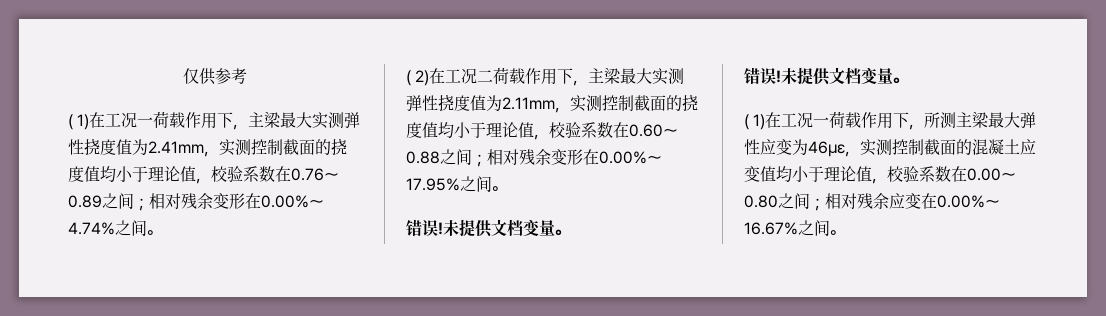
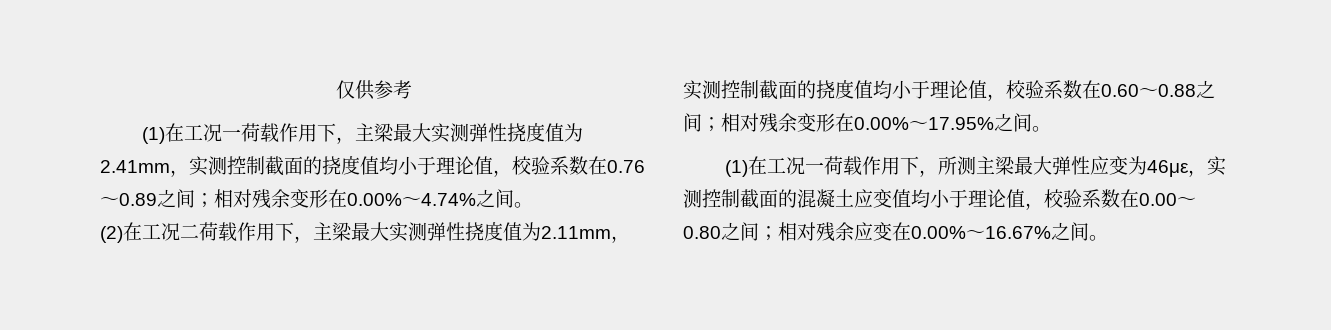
- ( 1)在工况一荷载作用下，主梁最大实测弹性挠度值为2.41mm，实测控制截面的挠度值均小于理论值，校验系数在0.76～0.89之间；相对残余变形在0.00%～4.74%之间。
+ (1)在工况一荷载作用下，主梁最大实测弹性挠度值为2.41mm，实测控制截面的挠度值均小于理论值，校验系数在0.76～0.89之间；相对残余变形在0.00%～4.74%之间。
- ( 2)在工况二荷载作用下，主梁最大实测弹性挠度值为2.11mm，实测控制截面的挠度值均小于理论值，校验系数在0.60～0.88之间；相对残余变形在0.00%～17.95%之间。
- 错误!未提供文档变量。
- 错误!未提供文档变量。
- ( 1)在工况一荷载作用下，所测主梁最大弹性应变为46με，实测控制截面的混凝土应变值均小于理论值，校验系数在0.00～0.80之间；
+ (2)在工况二荷载作用下，主梁最大实测弹性挠度值为2.11mm，实测控制截面的挠度值均小于理论值，校验系数在0.60～0.88之间；相对残余变形在0.00%～17.95%之间。
+ (1)在工况一荷载作用下，所测主梁最大弹性应变为46με，实测控制截面的混凝土应变值均小于理论值，校验系数在0.00～0.80之间；

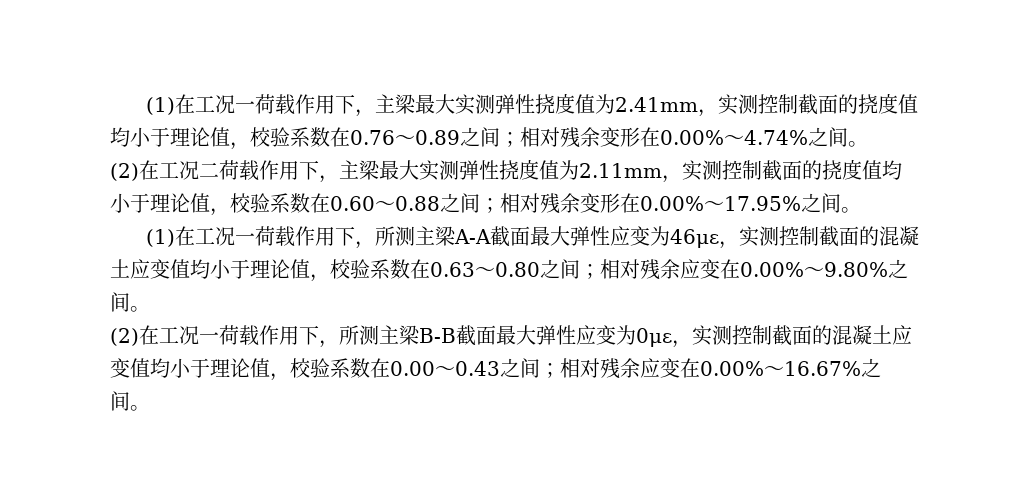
- 仅供参考
- (1)在工况一荷载作用下，所测主梁最大弹性应变为46με，实测控制截面的混凝土应变值均小于理论值，校验系数在0.00～0.80之间；相对残余应变在0.00%～16.67%之间。
+ (1)在工况一荷载作用下，所测主梁A-A截面最大弹性应变为46με，实测控制截面的混凝土应变值均小于理论值，校验系数在0.63～0.80之间；相对残余应变在0.00%～9.80%之间。
+ (2)在工况一荷载作用下，所测主梁B-B截面最大弹性应变为0με，实测控制截面的混凝土应变值均小于理论值，校验系数在0.00～0.43之间；相对残余应变在0.00%～16.67%之间。

